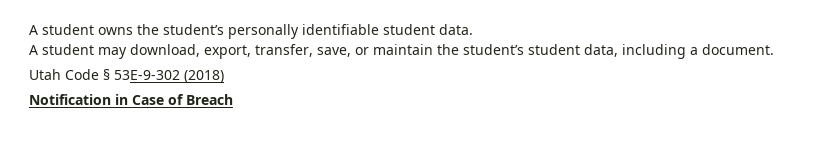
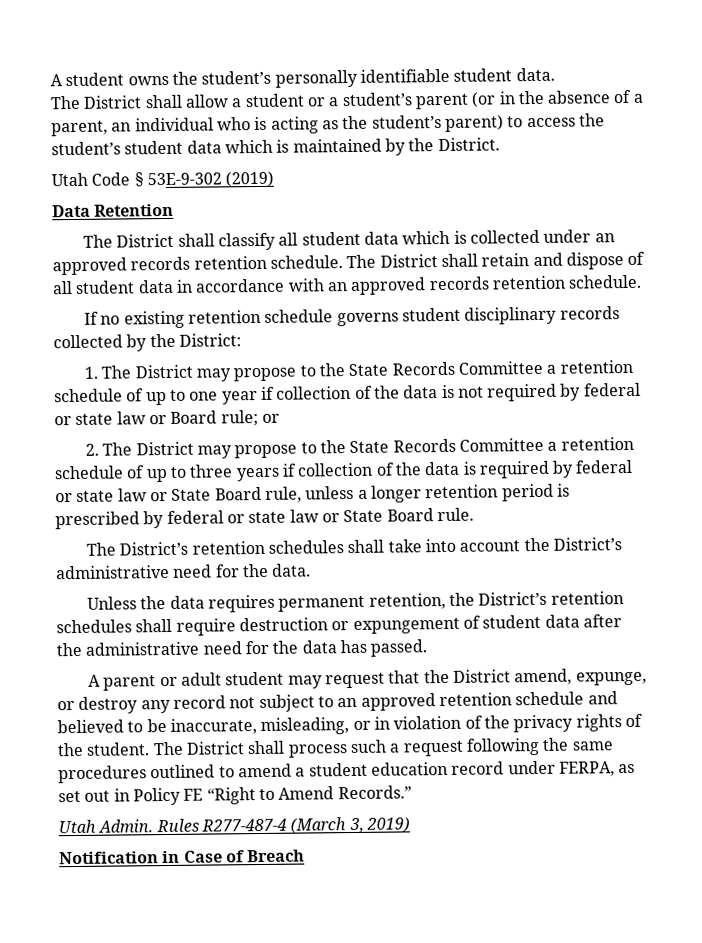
- A student may download, export, transfer, save, or maintain the student’s student data, including a document.
- Utah Code § 53E-9-302 (2018)
+ The District shall allow a student or a student’s parent (or in the absence of a parent, an individual who is acting as the student’s parent) to access the student’s student data which is maintained by the District.
+ Utah Code § 53E-9-302 (2019)
+ Data Retention
+ The District shall classify all student data which is collected under an approved records retention schedule. The District shall retain and dispose of all student data in accordance with an approved records retention schedule.
+ If no existing retention schedule governs student disciplinary records collected by the District:
+ 1. The District may propose to the State Records Committee a retention schedule of up to one year if collection of the data is not required by federal or state law or Board rule; or
+ 2. The District may propose to the State Records Committee a retention schedule of up to three years if collection of the data is required by federal or state law or State Board rule, unless a longer retention period is prescribed by federal or state law or State Board rule.
+ The District’s retention schedules shall take into account the District’s administrative need for the data.
+ Unless the data requires permanent retention, the District’s retention schedules shall require destruction or expungement of student data after the administrative need for the data has passed.
+ A parent or adult student may request that the District amend, expunge, or destroy any record not subject to an approved retention schedule and believed to be inaccurate, misleading, or in violation of the privacy rights of the student. The District shall process such a request following the same procedures outlined to amend a student education record under FERPA, as set out in Policy FE “Right to Amend Records.”
+ Utah Admin. Rules R277-487-4 (March 3, 2019)

